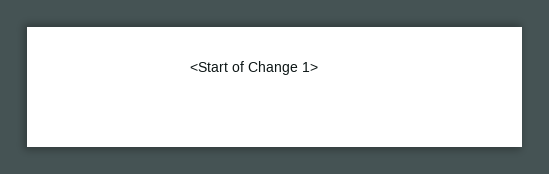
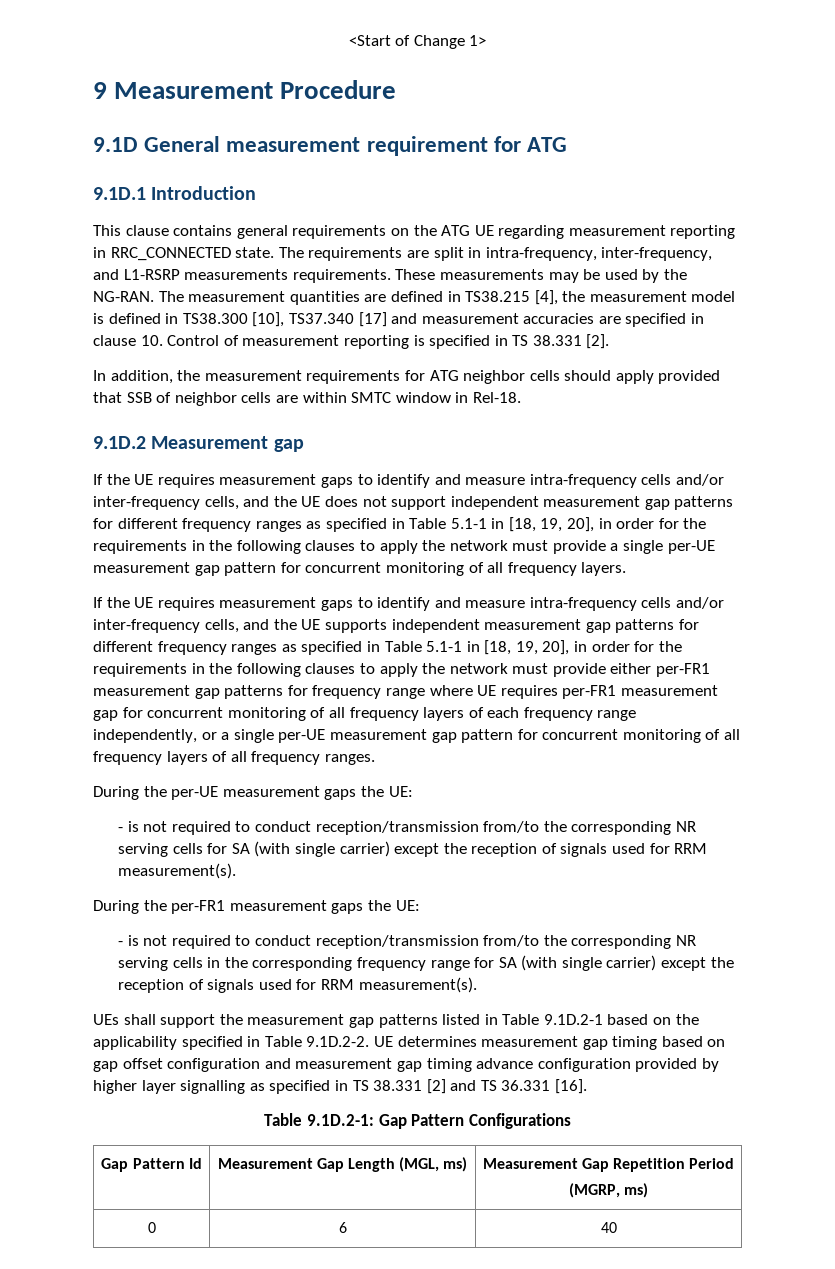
+ 9 Measurement Procedure
+ 9.1D General measurement requirement for ATG
+ 9.1D.1 Introduction
+ This clause contains general requirements on the ATG UE regarding measurement reporting in RRC_CONNECTED state. The requirements are split in intra-frequency, inter-frequency, and L1-RSRP measurements requirements. These measurements may be used by the NG-RAN. The measurement quantities are defined in TS38.215 [4], the measurement model is defined in TS38.300 [10], TS37.340 [17] and measurement accuracies are specified in clause 10. Control of measurement reporting is specified in TS 38.331 [2].
+ In addition, the measurement requirements for ATG neighbor cells should apply provided that SSB of neighbor cells are within SMTC window in Rel-18.
+ 9.1D.2 Measurement gap
+ If the UE requires measurement gaps to identify and measure intra-frequency cells and/or inter-frequency cells, and the UE does not support independent measurement gap patterns for different frequency ranges as specified in Table 5.1-1 in [18, 19, 20], in order for the requirements in the following clauses to apply the network must provide a single per-UE measurement gap pattern for concurrent monitoring of all frequency layers.
+ If the UE requires measurement gaps to identify and measure intra-frequency cells and/or inter-frequency cells, and the UE supports independent measurement gap patterns for different frequency ranges as specified in Table 5.1-1 in [18, 19, 20], in order for the requirements in the following clauses to apply the network must provide either per-FR1 measurement gap patterns for frequency range where UE requires per-FR1 measurement gap for concurrent monitoring of all frequency layers of each frequency range independently, or a single per-UE measurement gap pattern for concurrent monitoring of all frequency layers of all frequency ranges.
+ During the per-UE measurement gaps the UE:
+ - is not required to conduct reception/transmission from/to the corresponding NR serving cells for SA (with single carrier) except the reception of signals used for RRM measurement(s).
+ During the per-FR1 measurement gaps the UE:
+ - is not required to conduct reception/transmission from/to the corresponding NR serving cells in the corresponding frequency range for SA (with single carrier) except the reception of signals used for RRM measurement(s).
+ UEs shall support the measurement gap patterns listed in Table 9.1D.2-1 based on the applicability specified in Table 9.1D.2-2. UE determines measurement gap timing based on gap offset configuration and measurement gap timing advance configuration provided by higher layer signalling as specified in TS 38.331 [2] and TS 36.331 [16].
+ Table 9.1D.2-1: Gap Pattern Configurations
+ Gap Pattern Id | Measurement Gap Length (MGL, ms) | Measurement Gap Repetition Period
+ (MGRP, ms)
+ 0 | 6 | 40

